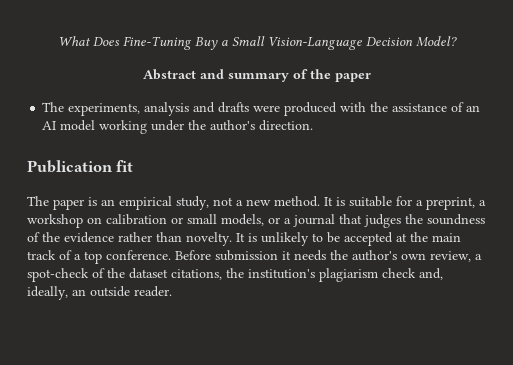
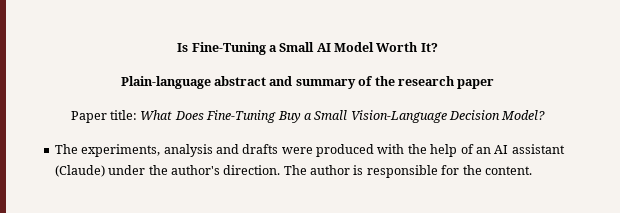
- What Does Fine-Tuning Buy a Small Vision-Language Decision Model?
+ Is Fine-Tuning a Small AI Model Worth It?
+ Plain-language abstract and summary of the research paper
+ Paper title: What Does Fine-Tuning Buy a Small Vision-Language Decision Model?
- Abstract and summary of the paper
- The experiments, analysis and drafts were produced with the assistance of an AI model working under the author's direction.
- Publication fit
- The paper is an empirical study, not a new method. It is suitable for a preprint, a workshop on calibration or small models, or a journal that judges the soundness of the evidence rather than novelty. It is unlikely to be accepted at the main track of a top conference. Before submission it needs the author's own review, a spot-check of the dataset citations, the institution's plagiarism check and, ideally, an outside reader.
+ The experiments, analysis and drafts were produced with the help of an AI assistant (Claude) under the author's direction. The author is responsible for the content.

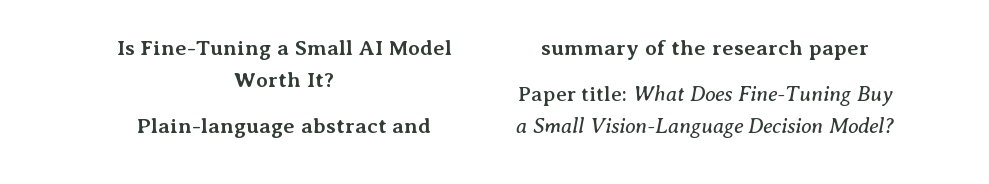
- The experiments, analysis and drafts were produced with the help of an AI assistant (Claude) under the author's direction. The author is responsible for the content.

